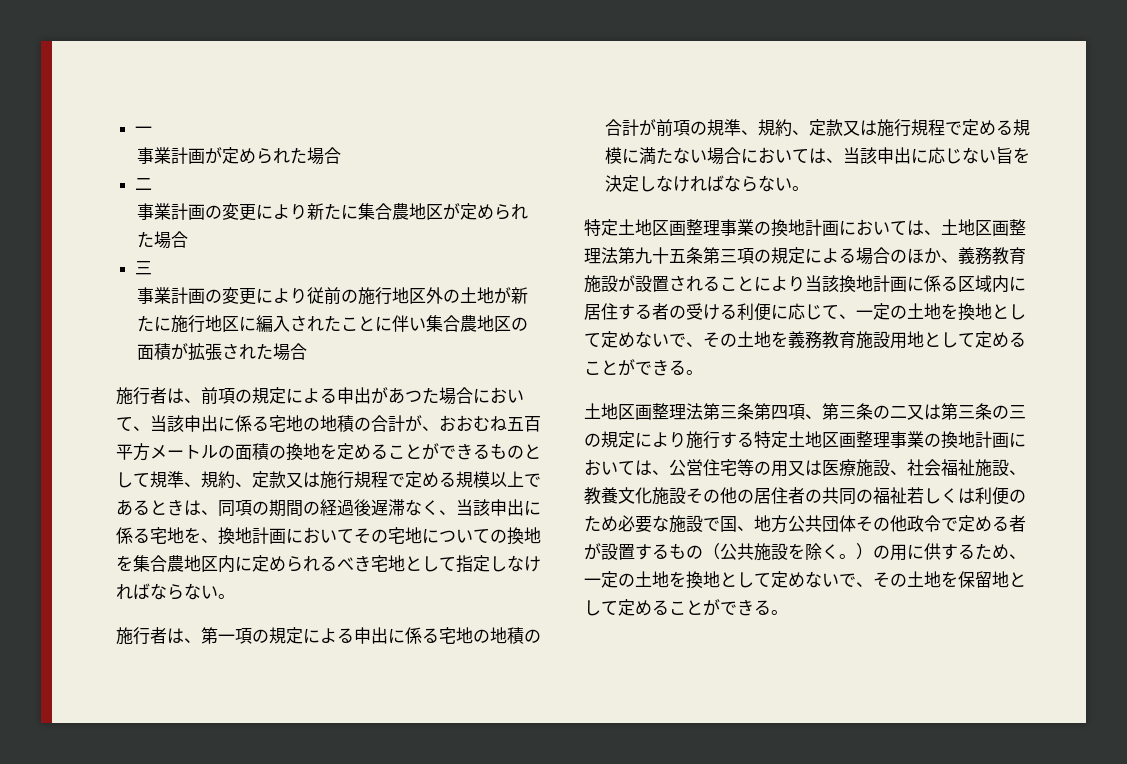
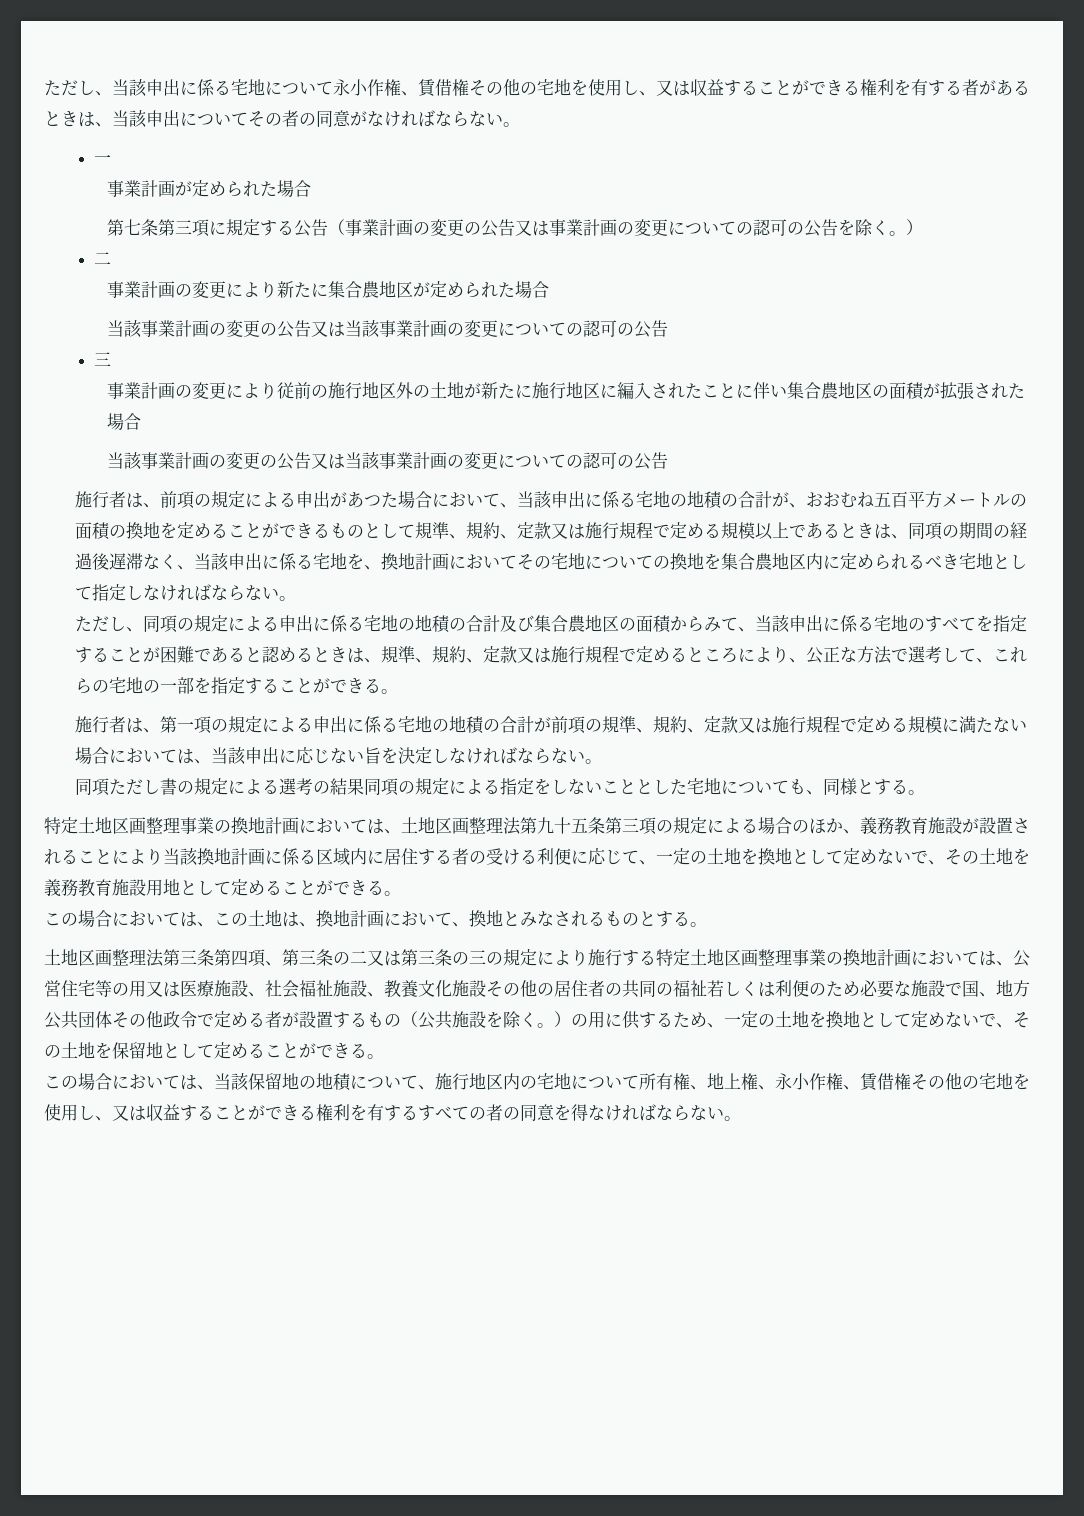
+ ただし、当該申出に係る宅地について永小作権、賃借権その他の宅地を使用し、又は収益することができる権利を有する者があるときは、当該申出についてその者の同意がなければならない。
+ 第七条第三項に規定する公告（事業計画の変更の公告又は事業計画の変更についての認可の公告を除く。）
  事業計画の変更により新たに集合農地区が定められた場合
+ 当該事業計画の変更の公告又は当該事業計画の変更についての認可の公告
  事業計画の変更により従前の施行地区外の土地が新たに施行地区に編入されたことに伴い集合農地区の面積が拡張された場合
+ 当該事業計画の変更の公告又は当該事業計画の変更についての認可の公告
+ ただし、同項の規定による申出に係る宅地の地積の合計及び集合農地区の面積からみて、当該申出に係る宅地のすべてを指定することが困難であると認めるときは、規準、規約、定款又は施行規程で定めるところにより、公正な方法で選考して、これらの宅地の一部を指定することができる。
+ 同項ただし書の規定による選考の結果同項の規定による指定をしないこととした宅地についても、同様とする。
+ この場合においては、この土地は、換地計画において、換地とみなされるものとする。
+ この場合においては、当該保留地の地積について、施行地区内の宅地について所有権、地上権、永小作権、賃借権その他の宅地を使用し、又は収益することができる権利を有するすべての者の同意を得なければならない。

